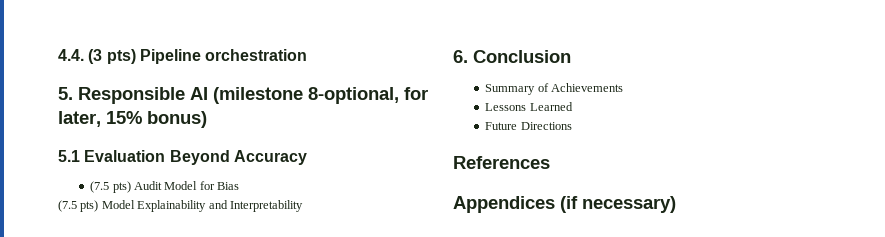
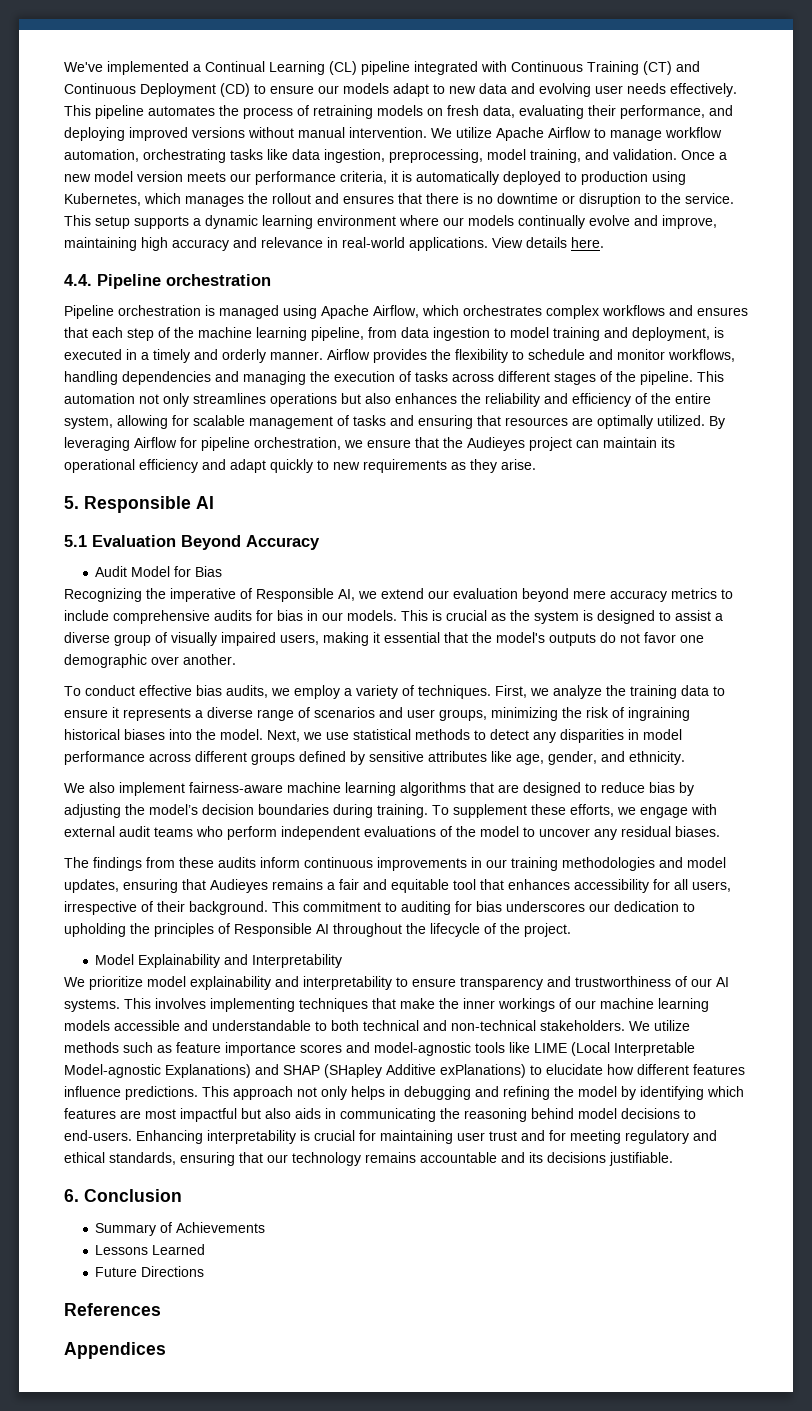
- 4.4. (3 pts) Pipeline orchestration
- 5. Responsible AI (milestone 8-optional, for later, 15% bonus)
+ We've implemented a Continual Learning (CL) pipeline integrated with Continuous Training (CT) and Continuous Deployment (CD) to ensure our models adapt to new data and evolving user needs effectively. This pipeline automates the process of retraining models on fresh data, evaluating their performance, and deploying improved versions without manual intervention. We utilize Apache Airflow to manage workflow automation, orchestrating tasks like data ingestion, preprocessing, model training, and validation. Once a new model version meets our performance criteria, it is automatically deployed to production using Kubernetes, which manages the rollout and ensures that there is no downtime or disruption to the service. This setup supports a dynamic learning environment where our models continually evolve and improve, maintaining high accuracy and relevance in real-world applications. View details here.
+ 4.4. Pipeline orchestration
+ Pipeline orchestration is managed using Apache Airflow, which orchestrates complex workflows and ensures that each step of the machine learning pipeline, from data ingestion to model training and deployment, is executed in a timely and orderly manner. Airflow provides the flexibility to schedule and monitor workflows, handling dependencies and managing the execution of tasks across different stages of the pipeline. This automation not only streamlines operations but also enhances the reliability and efficiency of the entire system, allowing for scalable management of tasks and ensuring that resources are optimally utilized. By leveraging Airflow for pipeline orchestration, we ensure that the Audieyes project can maintain its operational efficiency and adapt quickly to new requirements as they arise.
+ 5. Responsible AI
- (7.5 pts) Audit Model for Bias
+ Audit Model for Bias
- (7.5 pts) Model Explainability and Interpretability
+ Recognizing the imperative of Responsible AI, we extend our evaluation beyond mere accuracy metrics to include comprehensive audits for bias in our models. This is crucial as the system is designed to assist a diverse group of visually impaired users, making it essential that the model's outputs do not favor one demographic over another.
+ To conduct effective bias audits, we employ a variety of techniques. First, we analyze the training data to ensure it represents a diverse range of scenarios and user groups, minimizing the risk of ingraining historical biases into the model. Next, we use statistical methods to detect any disparities in model performance across different groups defined by sensitive attributes like age, gender, and ethnicity.
+ We also implement fairness-aware machine learning algorithms that are designed to reduce bias by adjusting the model’s decision boundaries during training. To supplement these efforts, we engage with external audit teams who perform independent evaluations of the model to uncover any residual biases.
+ The findings from these audits inform continuous improvements in our training methodologies and model updates, ensuring that Audieyes remains a fair and equitable tool that enhances accessibility for all users, irrespective of their background. This commitment to auditing for bias underscores our dedication to upholding the principles of Responsible AI throughout the lifecycle of the project.
+ Model Explainability and Interpretability
+ We prioritize model explainability and interpretability to ensure transparency and trustworthiness of our AI systems. This involves implementing techniques that make the inner workings of our machine learning models accessible and understandable to both technical and non-technical stakeholders. We utilize methods such as feature importance scores and model-agnostic tools like LIME (Local Interpretable Model-agnostic Explanations) and SHAP (SHapley Additive exPlanations) to elucidate how different features influence predictions. This approach not only helps in debugging and refining the model by identifying which features are most impactful but also aids in communicating the reasoning behind model decisions to end-users. Enhancing interpretability is crucial for maintaining user trust and for meeting regulatory and ethical standards, ensuring that our technology remains accountable and its decisions justifiable.
- Appendices (if necessary)
+ Appendices

